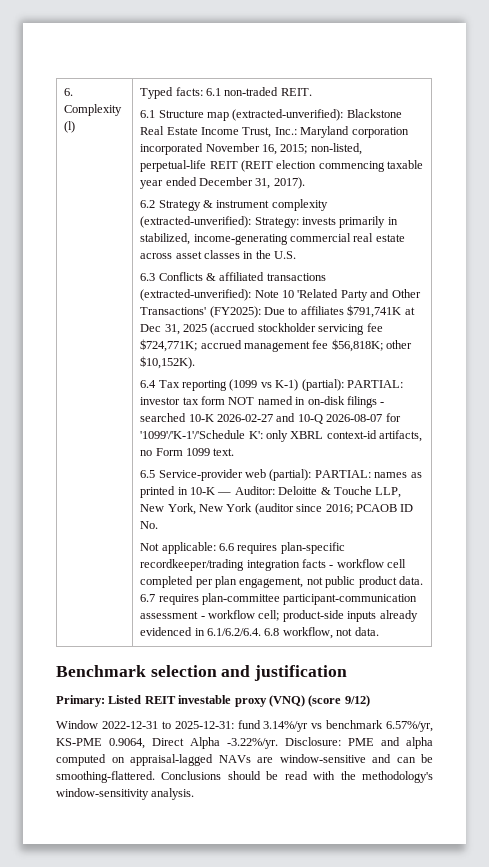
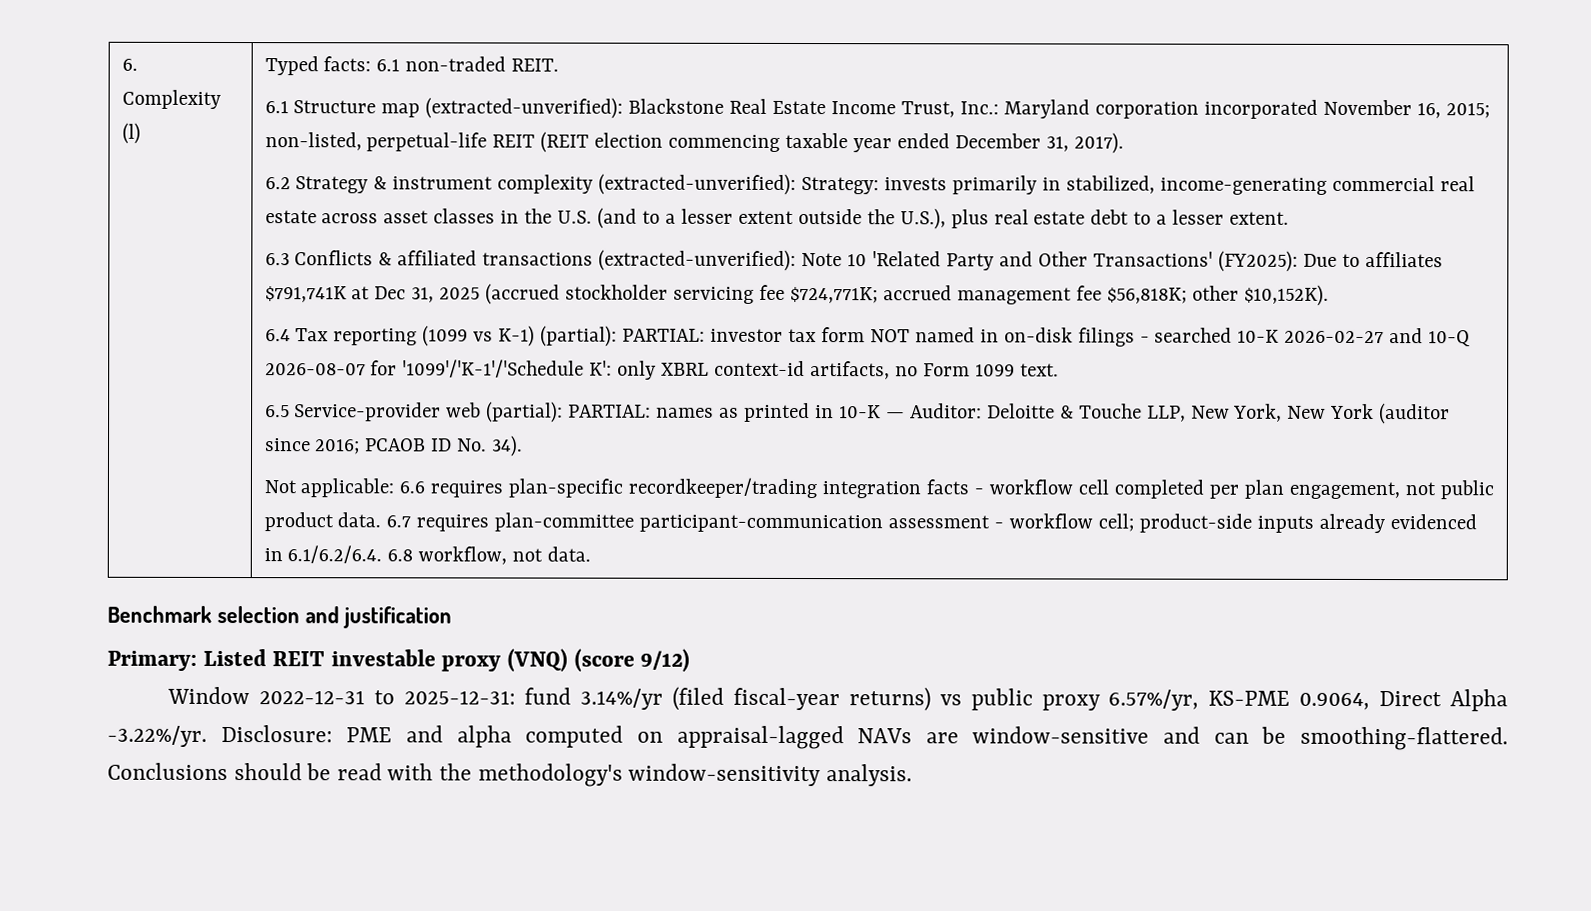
- 6.2 Strategy & instrument complexity (extracted-unverified): Strategy: invests primarily in stabilized, income-generating commercial real estate across asset classes in the U.S.
+ 6.2 Strategy & instrument complexity (extracted-unverified): Strategy: invests primarily in stabilized, income-generating commercial real estate across asset classes in the U.S. (and to a lesser extent outside the U.S.), plus real estate debt to a lesser extent.
- 6.5 Service-provider web (partial): PARTIAL: names as printed in 10-K — Auditor: Deloitte & Touche LLP, New York, New York (auditor since 2016; PCAOB ID No.
+ 6.5 Service-provider web (partial): PARTIAL: names as printed in 10-K — Auditor: Deloitte & Touche LLP, New York, New York (auditor since 2016; PCAOB ID No. 34).
- Window 2022-12-31 to 2025-12-31: fund 3.14%/yr vs benchmark 6.57%/yr, KS-PME 0.9064, Direct Alpha -3.22%/yr. Disclosure: PME and alpha computed on appraisal-lagged NAVs are window-sensitive and can be smoothing-flattered.
+ Window 2022-12-31 to 2025-12-31: fund 3.14%/yr (filed fiscal-year returns) vs public proxy 6.57%/yr, KS-PME 0.9064, Direct Alpha -3.22%/yr. Disclosure: PME and alpha computed on appraisal-lagged NAVs are window-sensitive and can be smoothing-flattered.

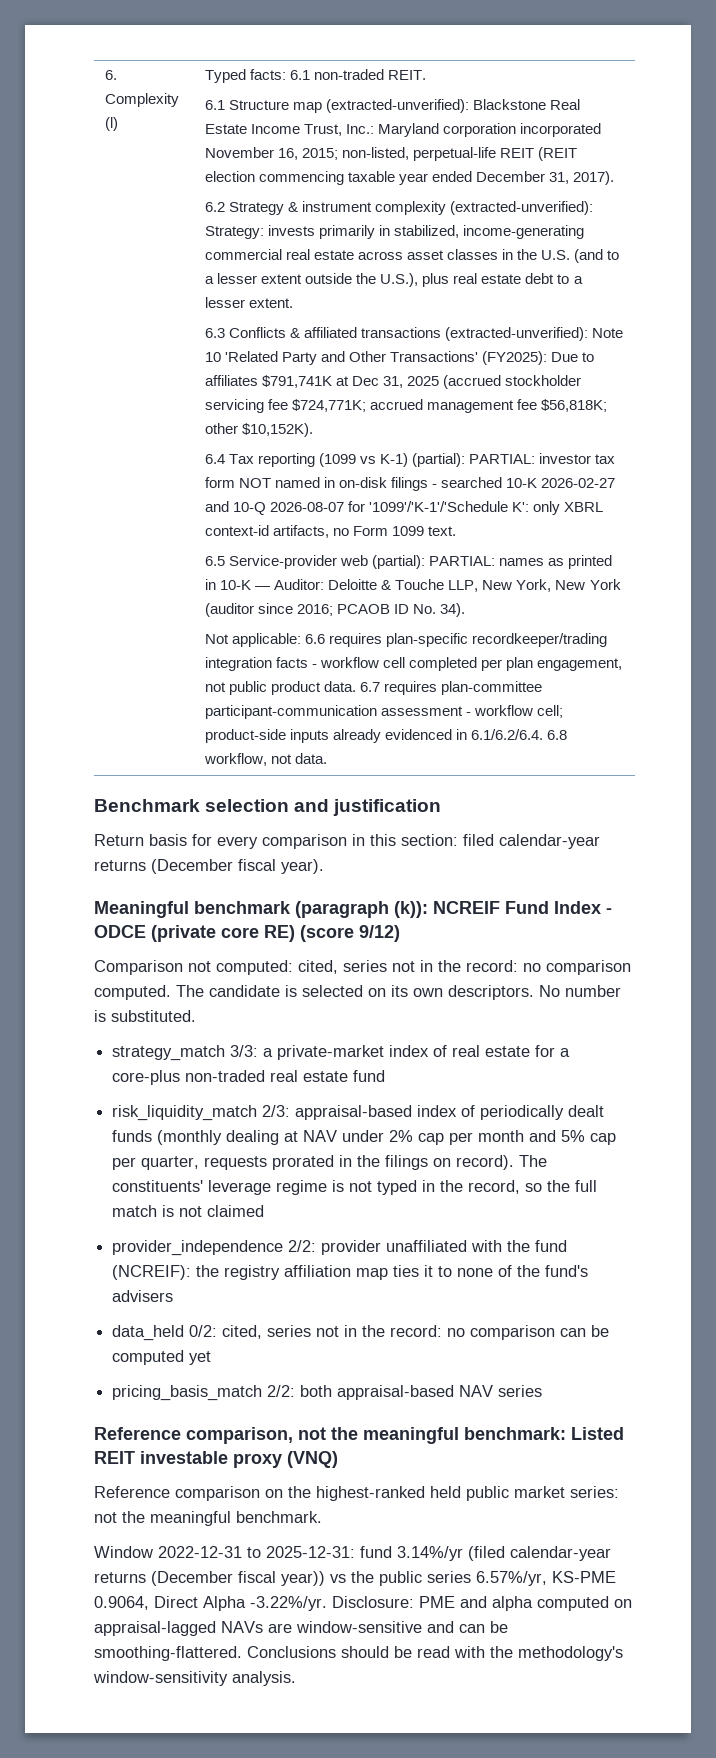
- Primary: Listed REIT investable proxy (VNQ) (score 9/12)
+ Return basis for every comparison in this section: filed calendar-year returns (December fiscal year).
+ Meaningful benchmark (paragraph (k)): NCREIF Fund Index - ODCE (private core RE) (score 9/12)
+ Comparison not computed: cited, series not in the record: no comparison computed. The candidate is selected on its own descriptors. No number is substituted.
+ strategy_match 3/3: a private-market index of real estate for a core-plus non-traded real estate fund
+ risk_liquidity_match 2/3: appraisal-based index of periodically dealt funds (monthly dealing at NAV under 2% cap per month and 5% cap per quarter, requests prorated in the filings on record). The constituents' leverage regime is not typed in the record, so the full match is not claimed
+ provider_independence 2/2: provider unaffiliated with the fund (NCREIF): the registry affiliation map ties it to none of the fund's advisers
+ data_held 0/2: cited, series not in the record: no comparison can be computed yet
+ pricing_basis_match 2/2: both appraisal-based NAV series
+ Reference comparison, not the meaningful benchmark: Listed REIT investable proxy (VNQ)
+ Reference comparison on the highest-ranked held public market series: not the meaningful benchmark.
- Window 2022-12-31 to 2025-12-31: fund 3.14%/yr (filed fiscal-year returns) vs public proxy 6.57%/yr, KS-PME 0.9064, Direct Alpha -3.22%/yr. Disclosure: PME and alpha computed on appraisal-lagged NAVs are window-sensitive and can be smoothing-flattered.
+ Window 2022-12-31 to 2025-12-31: fund 3.14%/yr (filed calendar-year returns (December fiscal year)) vs the public series 6.57%/yr, KS-PME 0.9064, Direct Alpha -3.22%/yr. Disclosure: PME and alpha computed on appraisal-lagged NAVs are window-sensitive and can be smoothing-flattered.

